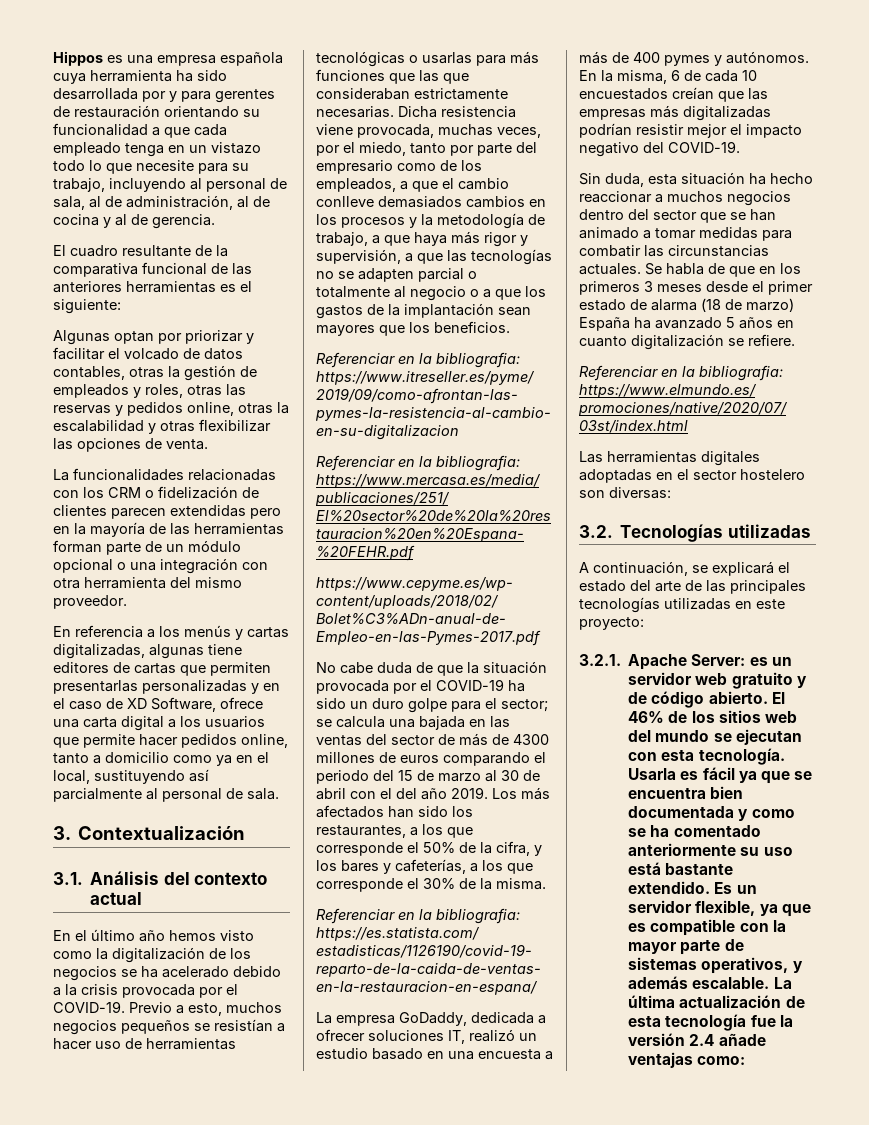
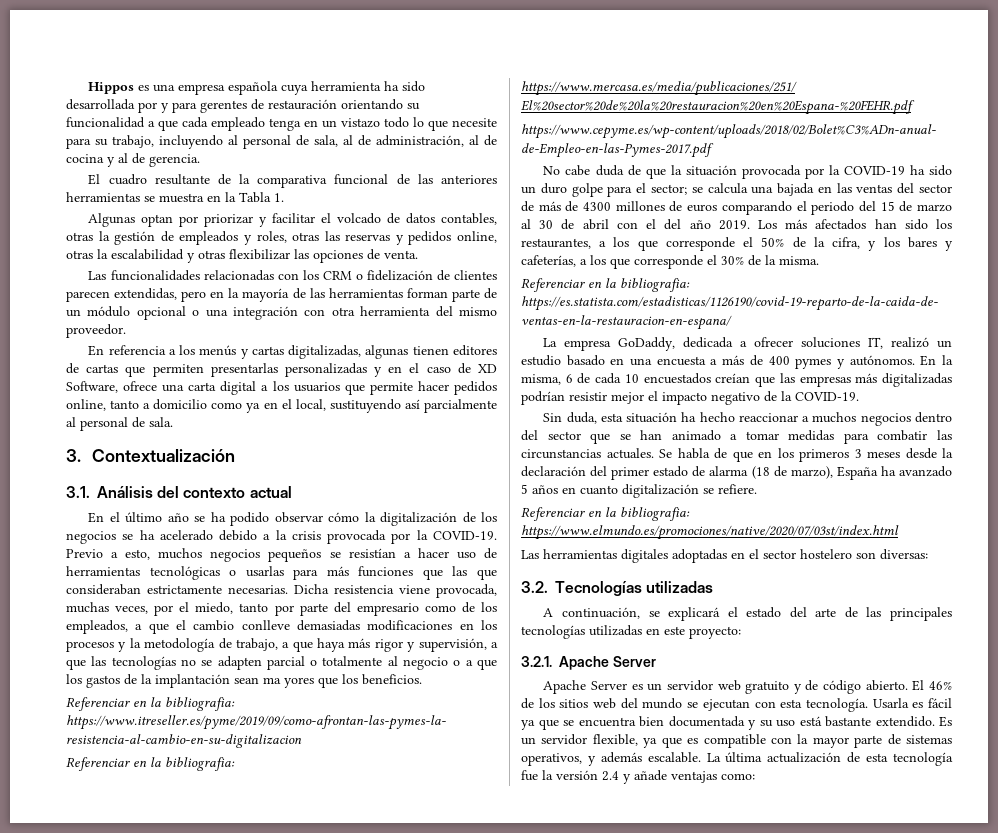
- El cuadro resultante de la comparativa funcional de las anteriores herramientas es el siguiente:
+ El cuadro resultante de la comparativa funcional de las anteriores herramientas se muestra en la Tabla 1.
- La funcionalidades relacionadas con los CRM o fidelización de clientes parecen extendidas pero en la mayoría de las herramientas forman parte de un módulo opcional o una integración con otra herramienta del mismo proveedor.
+ Las funcionalidades relacionadas con los CRM o fidelización de clientes parecen extendidas, pero en la mayoría de las herramientas forman parte de un módulo opcional o una integración con otra herramienta del mismo proveedor.
- En referencia a los menús y cartas digitalizadas, algunas tiene editores de cartas que permiten presentarlas personalizadas y en el caso de XD Software, ofrece una carta digital a los usuarios que permite hacer pedidos online, tanto a domicilio como ya en el local, sustituyendo así parcialmente al personal de sala.
+ En referencia a los menús y cartas digitalizadas, algunas tienen editores de cartas que permiten presentarlas personalizadas y en el caso de XD Software, ofrece una carta digital a los usuarios que permite hacer pedidos online, tanto a domicilio como ya en el local, sustituyendo así parcialmente al personal de sala.
- En el último año hemos visto como la digitalización de los negocios se ha acelerado debido a la crisis provocada por el COVID-19.
+ En el último año se ha podido observar cómo la digitalización de los negocios se ha acelerado debido a la crisis provocada por la COVID-19.
- Dicha resistencia viene provocada, muchas veces, por el miedo, tanto por parte del empresario como de los empleados, a que el cambio conlleve demasiados cambios en los procesos y la metodología de trabajo, a que haya más rigor y supervisión, a que las tecnologías no se adapten parcial o totalmente al negocio o a que los gastos de la implantación sean mayores que los beneficios.
+ Dicha resistencia viene provocada, muchas veces, por el miedo, tanto por parte del empresario como de los empleados, a que el cambio conlleve demasiadas modificaciones en los procesos y la metodología de trabajo, a que haya más rigor y supervisión, a que las tecnologías no se adapten parcial o totalmente al negocio o a que los gastos de la implantación sean ma yores que los beneficios.
- No cabe duda de que la situación provocada por el COVID-19 ha sido un duro golpe para el sector; se calcula una bajada en las ventas del sector de más de 4300 millones de euros comparando el periodo del 15 de marzo al 30 de abril con el del año 2019.
+ No cabe duda de que la situación provocada por la COVID-19 ha sido un duro golpe para el sector; se calcula una bajada en las ventas del sector de más de 4300 millones de euros comparando el periodo del 15 de marzo al 30 de abril con el del año 2019.
- En la misma, 6 de cada 10 encuestados creían que las empresas más digitalizadas podrían resistir mejor el impacto negativo del COVID-19.
+ En la misma, 6 de cada 10 encuestados creían que las empresas más digitalizadas podrían resistir mejor el impacto negativo de la COVID-19.
- Se habla de que en los primeros 3 meses desde el primer estado de alarma (18 de marzo) España ha avanzado 5 años en cuanto digitalización se refiere.
+ Se habla de que en los primeros 3 meses desde la declaración del primer estado de alarma (18 de marzo), España ha avanzado 5 años en cuanto digitalización se refiere.
- 3.2.1. Apache Server: es un servidor web gratuito y de código abierto.
+ 3.2.1. Apache Server
+ Apache Server es un servidor web gratuito y de código abierto.
- Usarla es fácil ya que se encuentra bien documentada y como se ha comentado anteriormente su uso está bastante extendido.
+ Usarla es fácil ya que se encuentra bien documentada y su uso está bastante extendido.
- La última actualización de esta tecnología fue la versión 2.4 añade ventajas como:
+ La última actualización de esta tecnología fue la versión 2.4 y añade ventajas como:

